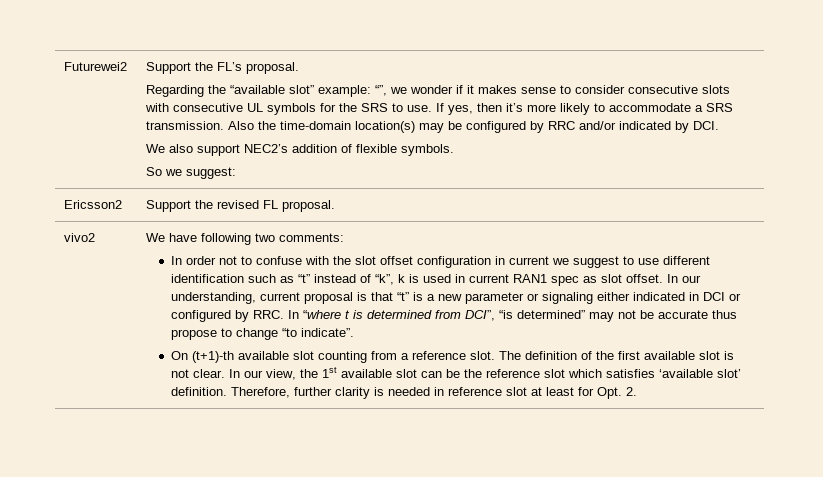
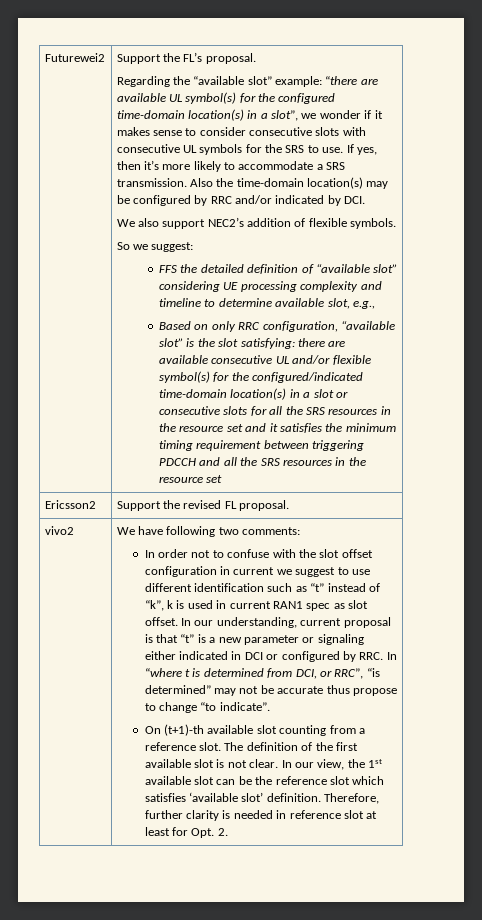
- Regarding the “available slot” example: “”, we wonder if it makes sense to consider consecutive slots with consecutive UL symbols for the SRS to use.
+ Regarding the “available slot” example: “there are available UL symbol(s) for the configured time-domain location(s) in a slot”, we wonder if it makes sense to consider consecutive slots with consecutive UL symbols for the SRS to use.
+ FFS the detailed definition of “available slot” considering UE processing complexity and timeline to determine available slot, e.g.,
+ Based on only RRC configuration, “available slot” is the slot satisfying: there are available consecutive UL and/or flexible symbol(s) for the configured/indicated time-domain location(s) in a slot or consecutive slots for all the SRS resources in the resource set and it satisfies the minimum timing requirement between triggering PDCCH and all the SRS resources in the resource set
- In our understanding, current proposal is that “t” is a new parameter or signaling either indicated in DCI or configured by RRC. In “where t is determined from DCI”, “is determined” may not be accurate thus propose to change “to indicate”.
+ In our understanding, current proposal is that “t” is a new parameter or signaling either indicated in DCI or configured by RRC. In “where t is determined from DCI, or RRC”, “is determined” may not be accurate thus propose to change “to indicate”.

